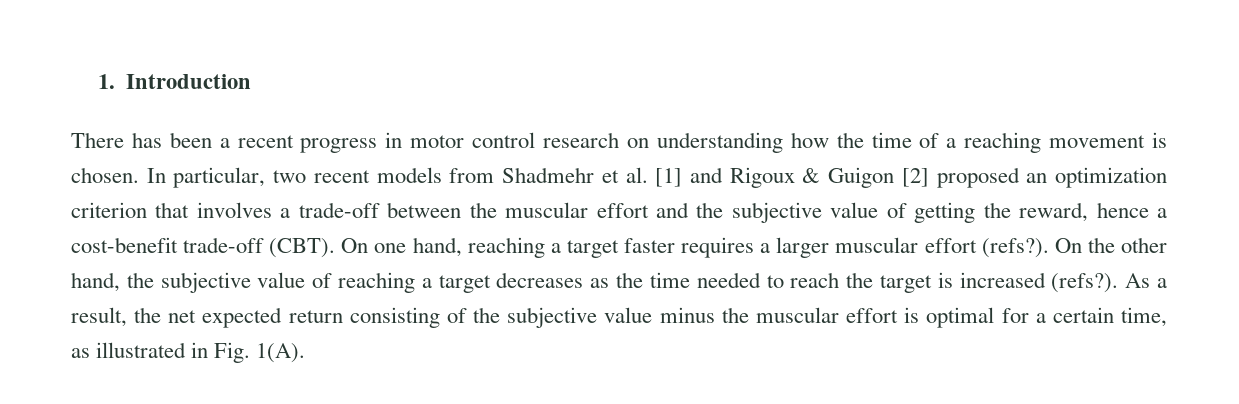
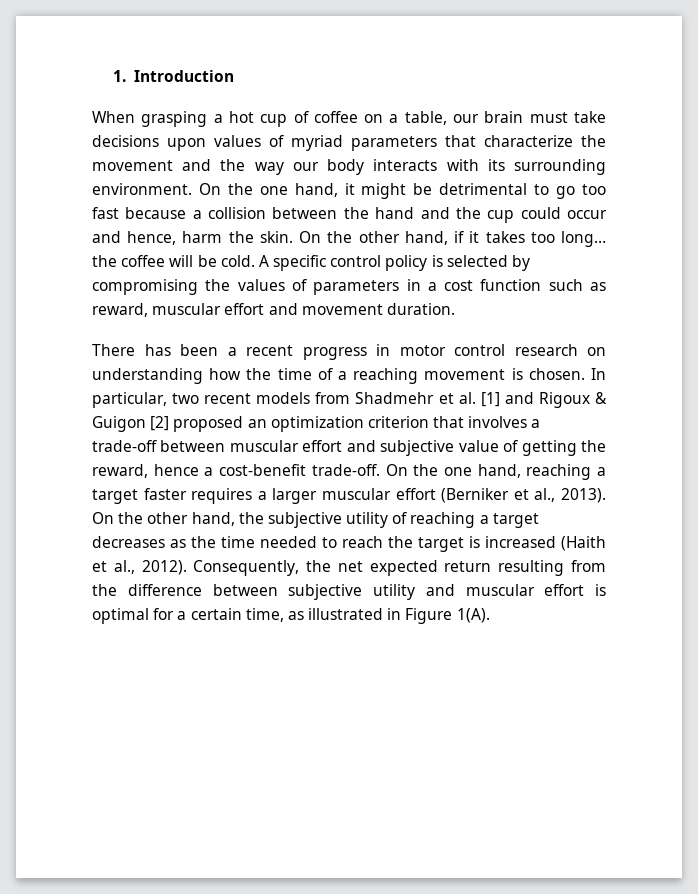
+ When grasping a hot cup of coffee on a table, our brain must take decisions upon values of myriad parameters that characterize the movement and the way our body interacts with its surrounding environment. On the one hand, it might be detrimental to go too fast because a collision between the hand and the cup could occur and hence, harm the skin. On the other hand, if it takes too long… the coffee will be cold. A specific control policy is selected by compromising the values of parameters in a cost function such as reward, muscular effort and movement duration.
- In particular, two recent models from Shadmehr et al. [1] and Rigoux & Guigon [2] proposed an optimization criterion that involves a trade-off between the muscular effort and the subjective value of getting the reward, hence a cost-benefit trade-off (CBT). On one hand, reaching a target faster requires a larger muscular effort (refs?).
+ In particular, two recent models from Shadmehr et al. [1] and Rigoux & Guigon [2] proposed an optimization criterion that involves a trade-off between muscular effort and subjective value of getting the reward, hence a cost-benefit trade-off. On the one hand, reaching a target faster requires a larger muscular effort (Berniker et al., 2013).
- On the other hand, the subjective value of reaching a target decreases as the time needed to reach the target is increased (refs?). As a result, the net expected return consisting of the subjective value minus the muscular effort is optimal for a certain time, as illustrated in Fig. 1(A).
+ On the other hand, the subjective utility of reaching a target decreases as the time needed to reach the target is increased (Haith et al., 2012). Consequently, the net expected return resulting from the difference between subjective utility and muscular effort is optimal for a certain time, as illustrated in Figure 1(A).

